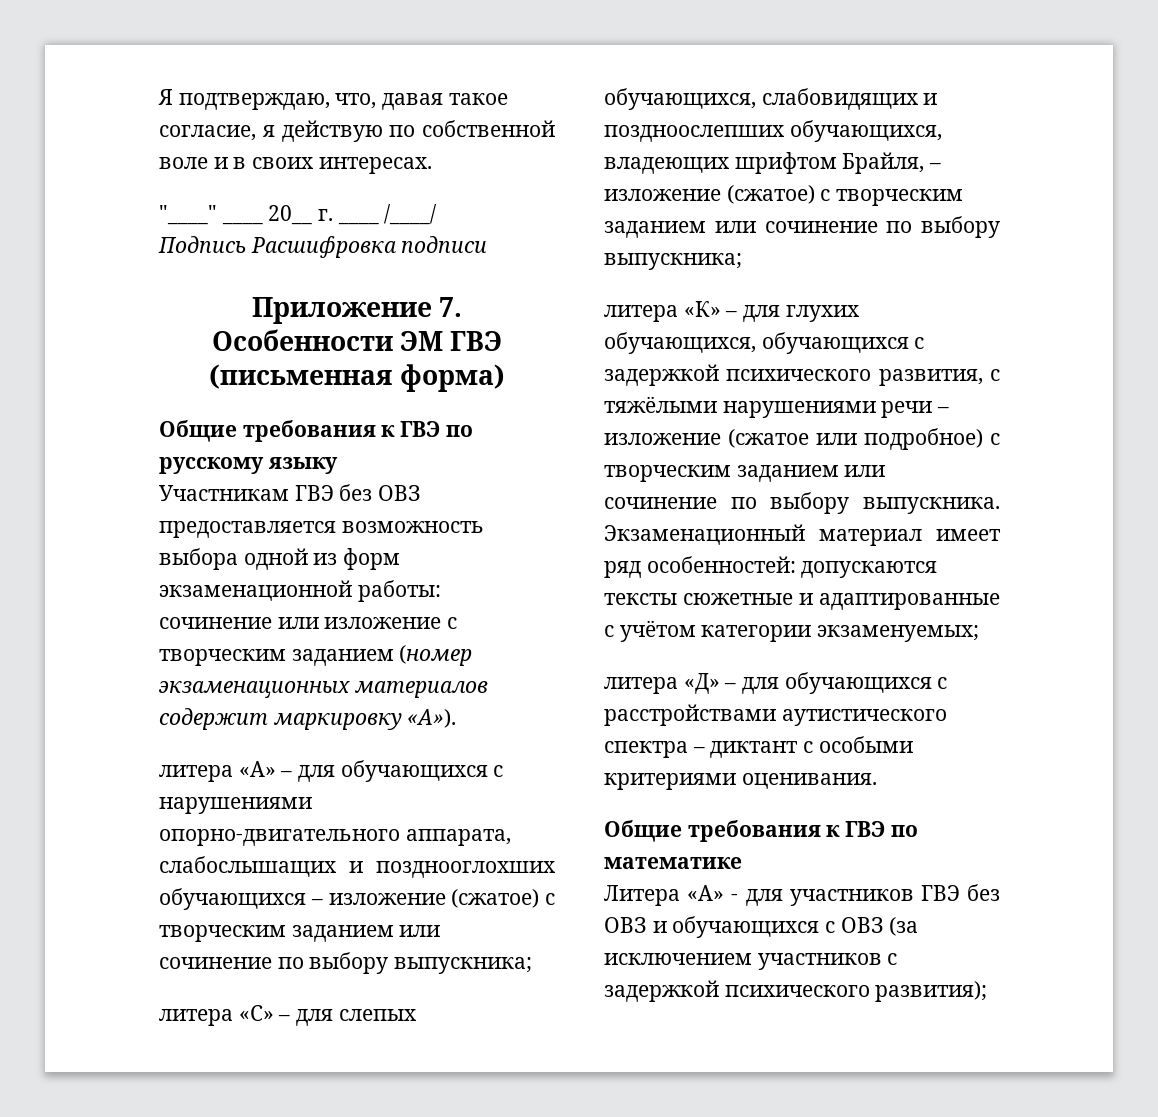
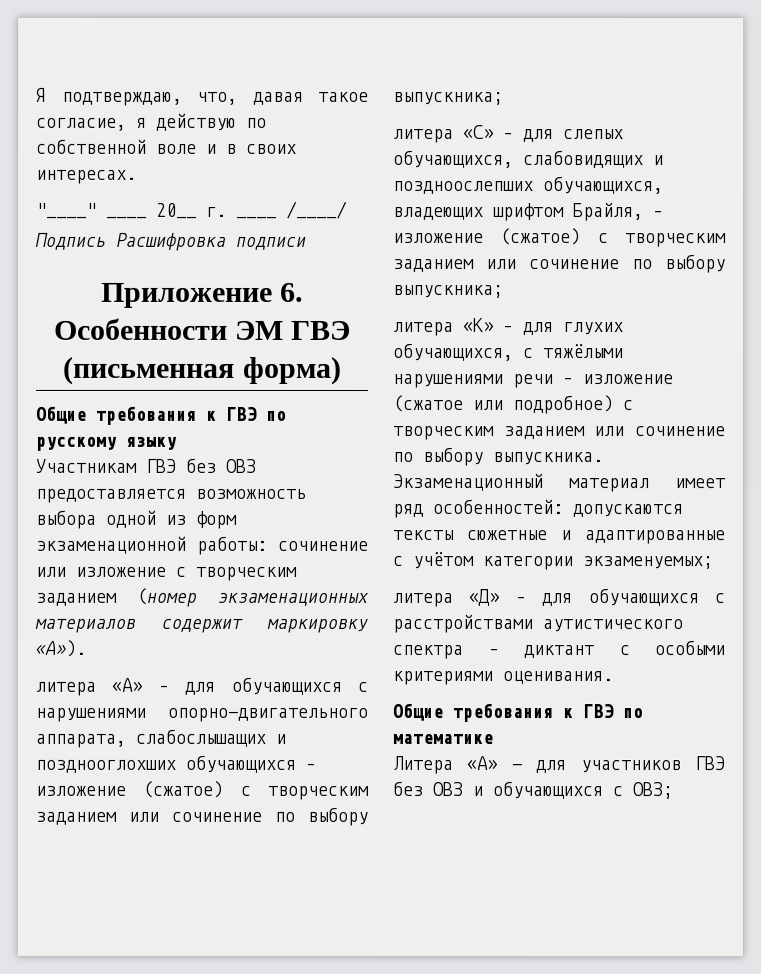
- Приложение 7. Особенности ЭМ ГВЭ (письменная форма)
+ Приложение 6. Особенности ЭМ ГВЭ (письменная форма)
- литера «К» – для глухих обучающихся, обучающихся с задержкой психического развития, с тяжёлыми нарушениями речи – изложение (сжатое или подробное) с творческим заданием или сочинение по выбору выпускника.
+ литера «К» – для глухих обучающихся, с тяжёлыми нарушениями речи – изложение (сжатое или подробное) с творческим заданием или сочинение по выбору выпускника.
- Литера «А» - для участников ГВЭ без ОВЗ и обучающихся с ОВЗ (за исключением участников с задержкой психического развития);
+ Литера «А» - для участников ГВЭ без ОВЗ и обучающихся с ОВЗ;

